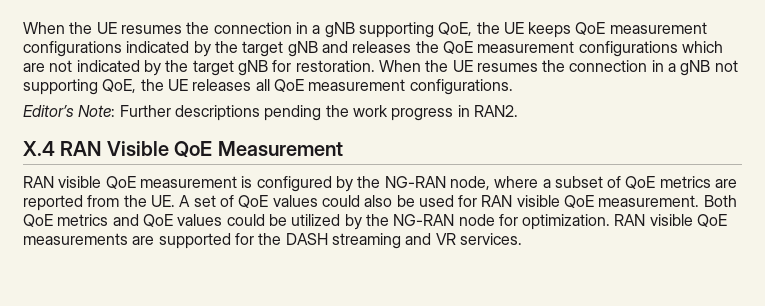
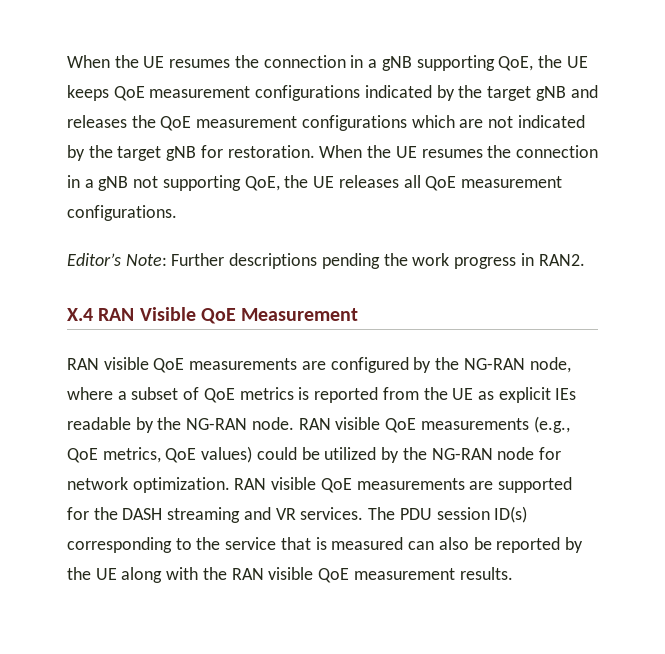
- RAN visible QoE measurement is configured by the NG-RAN node, where a subset of QoE metrics are reported from the UE. A set of QoE values could also be used for RAN visible QoE measurement. Both QoE metrics and QoE values could be utilized by the NG-RAN node for optimization.
+ RAN visible QoE measurements are configured by the NG-RAN node, where a subset of QoE metrics is reported from the UE as explicit IEs readable by the NG-RAN node. RAN visible QoE measurements (e.g., QoE metrics, QoE values) could be utilized by the NG-RAN node for network optimization.
+ The PDU session ID(s) corresponding to the service that is measured can also be reported by the UE along with the RAN visible QoE measurement results.

